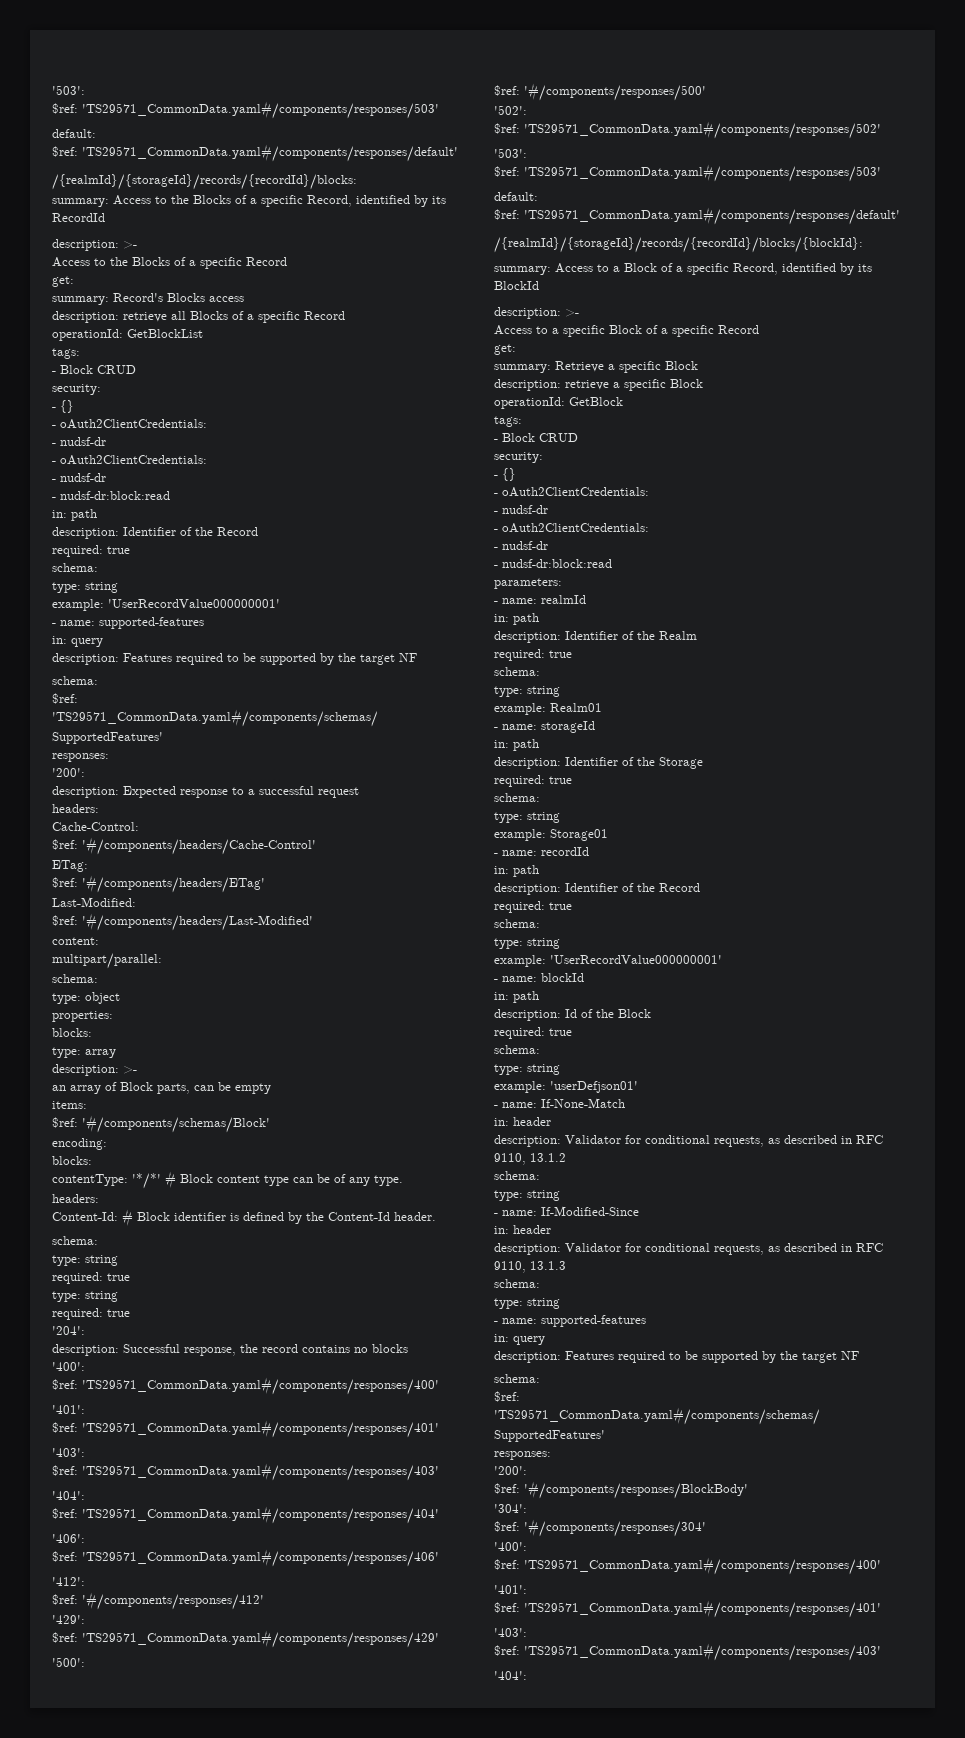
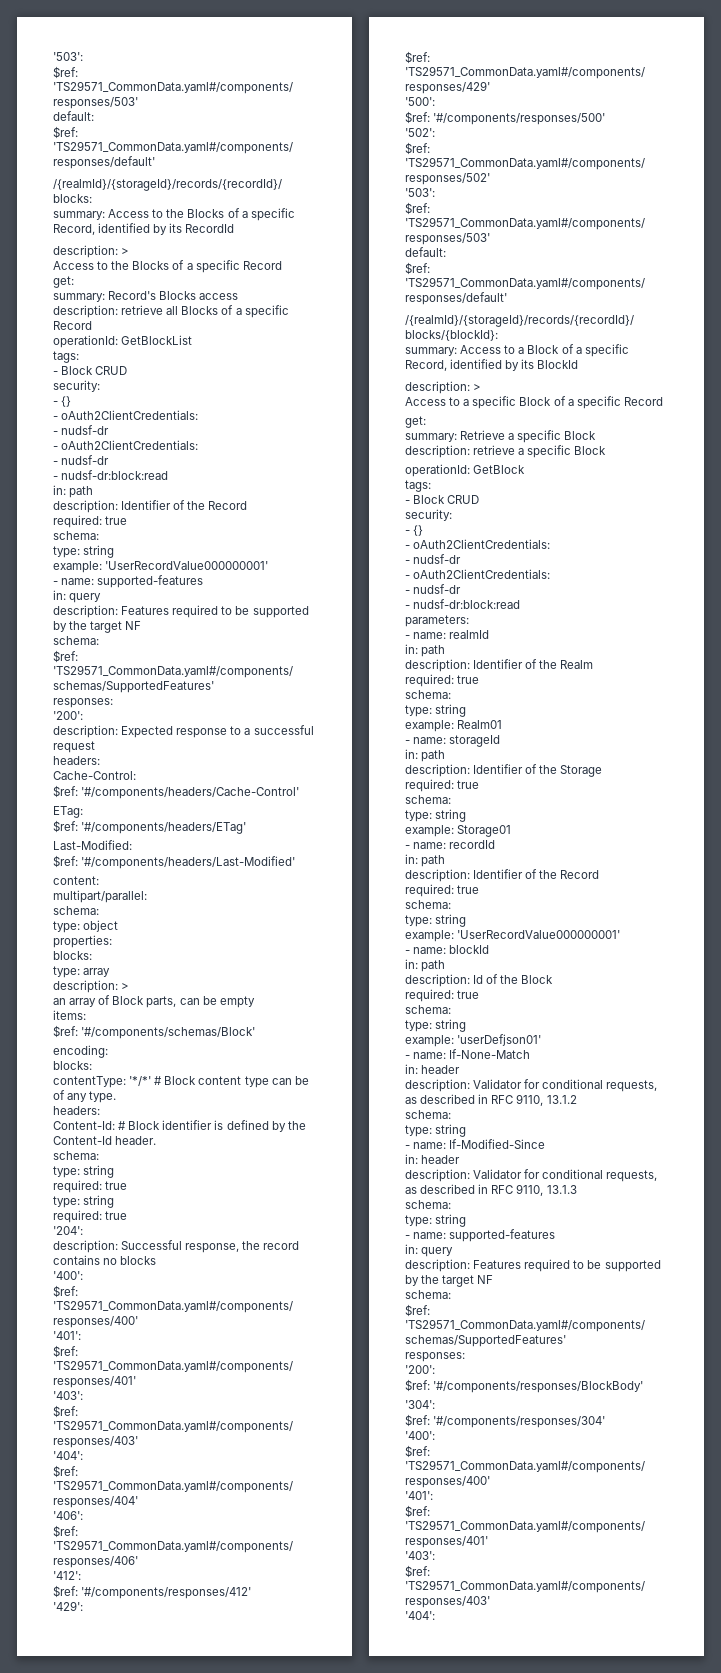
  summary: Access to the Blocks of a specific Record, identified by its RecordId
- description: >-
+ description: >
  type: array
- description: >-
+ description: >
  summary: Access to a Block of a specific Record, identified by its BlockId
- description: >-
+ description: >

